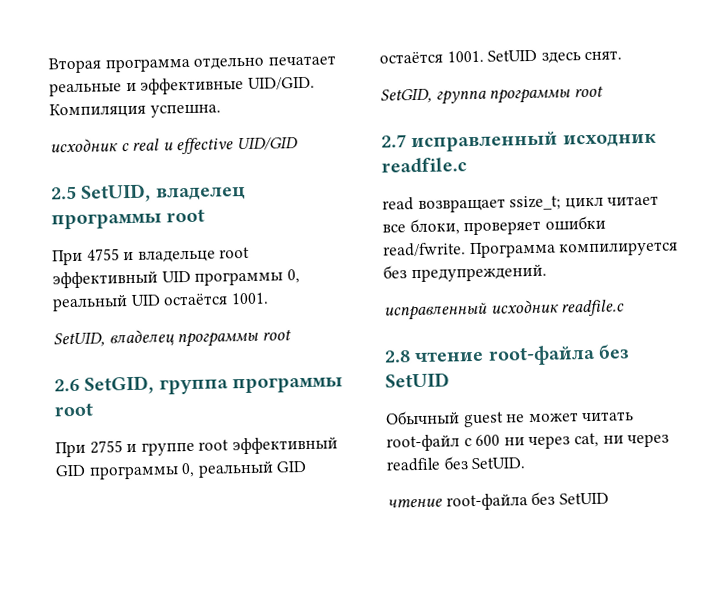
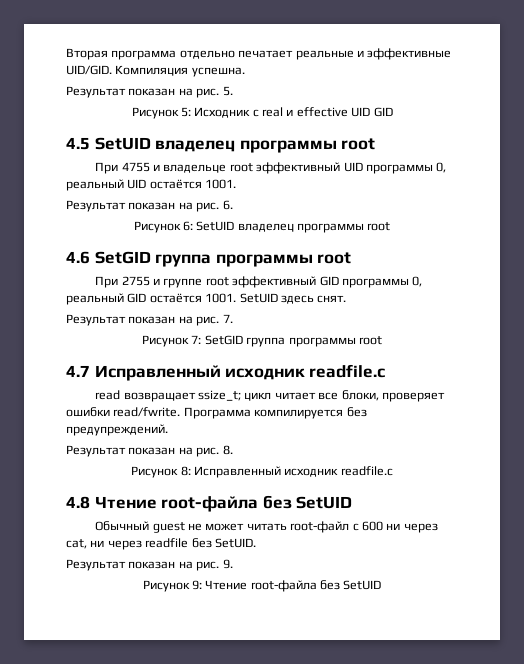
- исходник с real и effective UID/GID
- 2.5 SetUID, владелец программы root
+ Результат показан на рис. 5.
+ Рисунок 5: Исходник с real и effective UID GID
+ 4.5 SetUID владелец программы root
  При 4755 и владельце root эффективный UID программы 0, реальный UID остаётся 1001.
- SetUID, владелец программы root
- 2.6 SetGID, группа программы root
+ Результат показан на рис. 6.
+ Рисунок 6: SetUID владелец программы root
+ 4.6 SetGID группа программы root
  SetUID здесь снят.
- SetGID, группа программы root
- 2.7 исправленный исходник readfile.c
+ Результат показан на рис. 7.
+ Рисунок 7: SetGID группа программы root
+ 4.7 Исправленный исходник readfile.c
  Программа компилируется без предупреждений.
- исправленный исходник readfile.c
- 2.8 чтение root-файла без SetUID
+ Результат показан на рис. 8.
+ Рисунок 8: Исправленный исходник readfile.c
+ 4.8 Чтение root-файла без SetUID
  Обычный guest не может читать root-файл с 600 ни через cat, ни через readfile без SetUID.
- чтение root-файла без SetUID
+ Результат показан на рис. 9.
+ Рисунок 9: Чтение root-файла без SetUID

